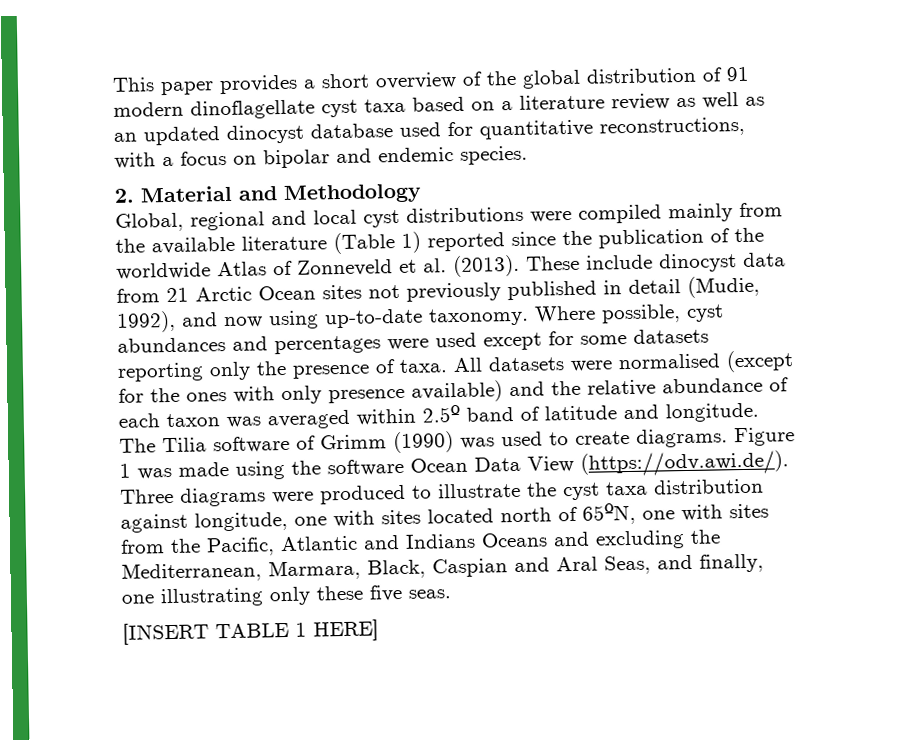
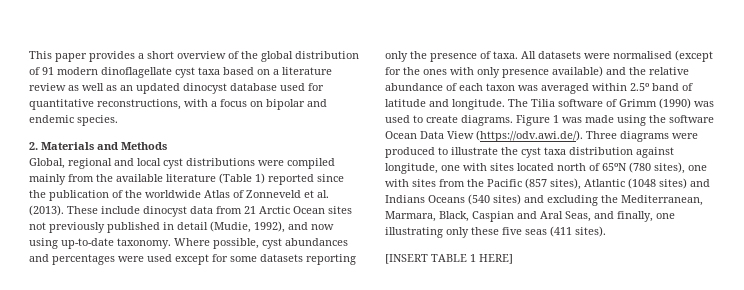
- 2. Material and Methodology
+ 2. Materials and Methods
- Figure 1 was made using the software Ocean Data View (https://odv.awi.de/). Three diagrams were produced to illustrate the cyst taxa distribution against longitude, one with sites located north of 65ºN, one with sites from the Pacific, Atlantic and Indians Oceans and excluding the Mediterranean, Marmara, Black, Caspian and Aral Seas, and finally, one illustrating only these five seas.
+ Figure 1 was made using the software Ocean Data View (https://odv.awi.de/). Three diagrams were produced to illustrate the cyst taxa distribution against longitude, one with sites located north of 65ºN (780 sites), one with sites from the Pacific (857 sites), Atlantic (1048 sites) and Indians Oceans (540 sites) and excluding the Mediterranean, Marmara, Black, Caspian and Aral Seas, and finally, one illustrating only these five seas (411 sites).

